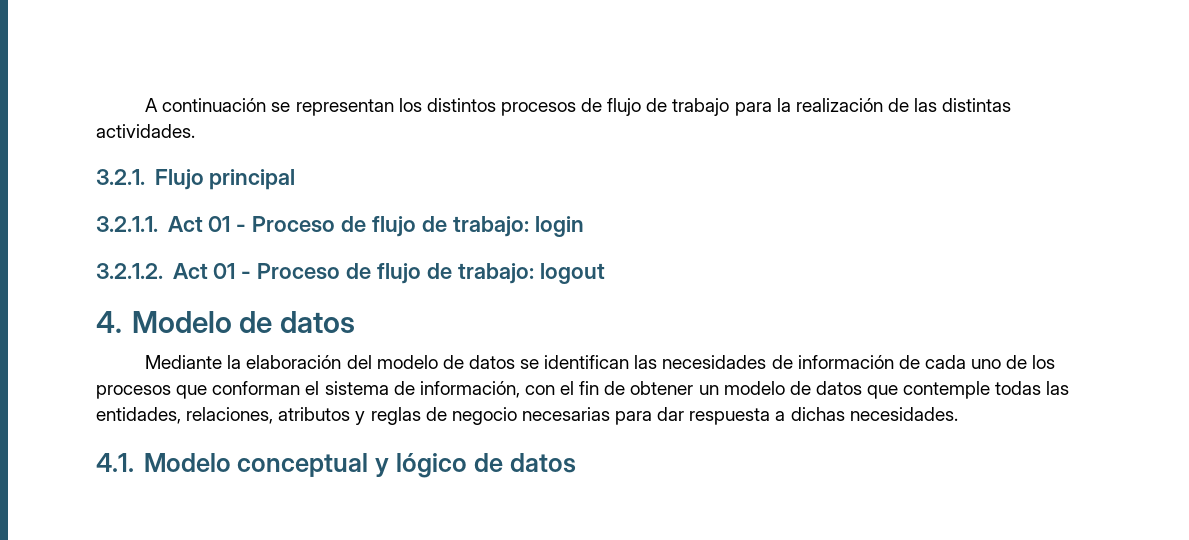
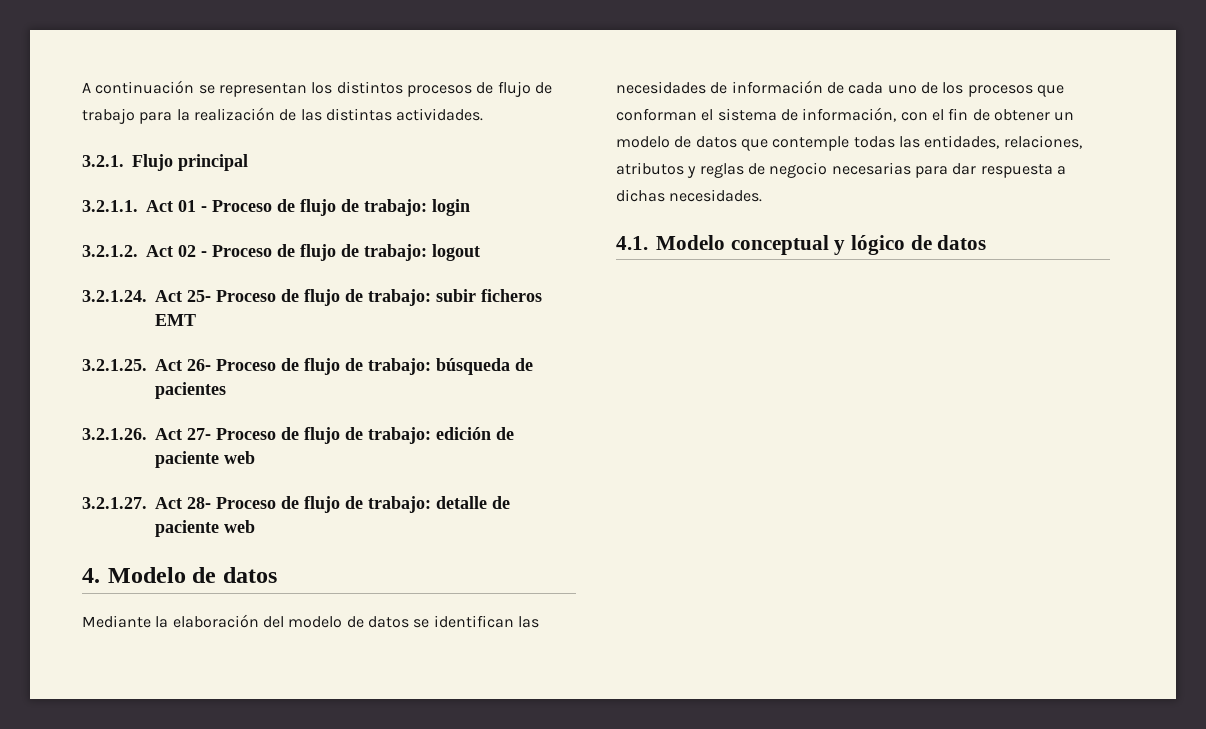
- 3.2.1.2. Act 01 - Proceso de flujo de trabajo: logout
+ 3.2.1.2. Act 02 - Proceso de flujo de trabajo: logout
+ 3.2.1.24. Act 25- Proceso de flujo de trabajo: subir ficheros EMT
+ 3.2.1.25. Act 26- Proceso de flujo de trabajo: búsqueda de pacientes
+ 3.2.1.26. Act 27- Proceso de flujo de trabajo: edición de paciente web
+ 3.2.1.27. Act 28- Proceso de flujo de trabajo: detalle de paciente web

